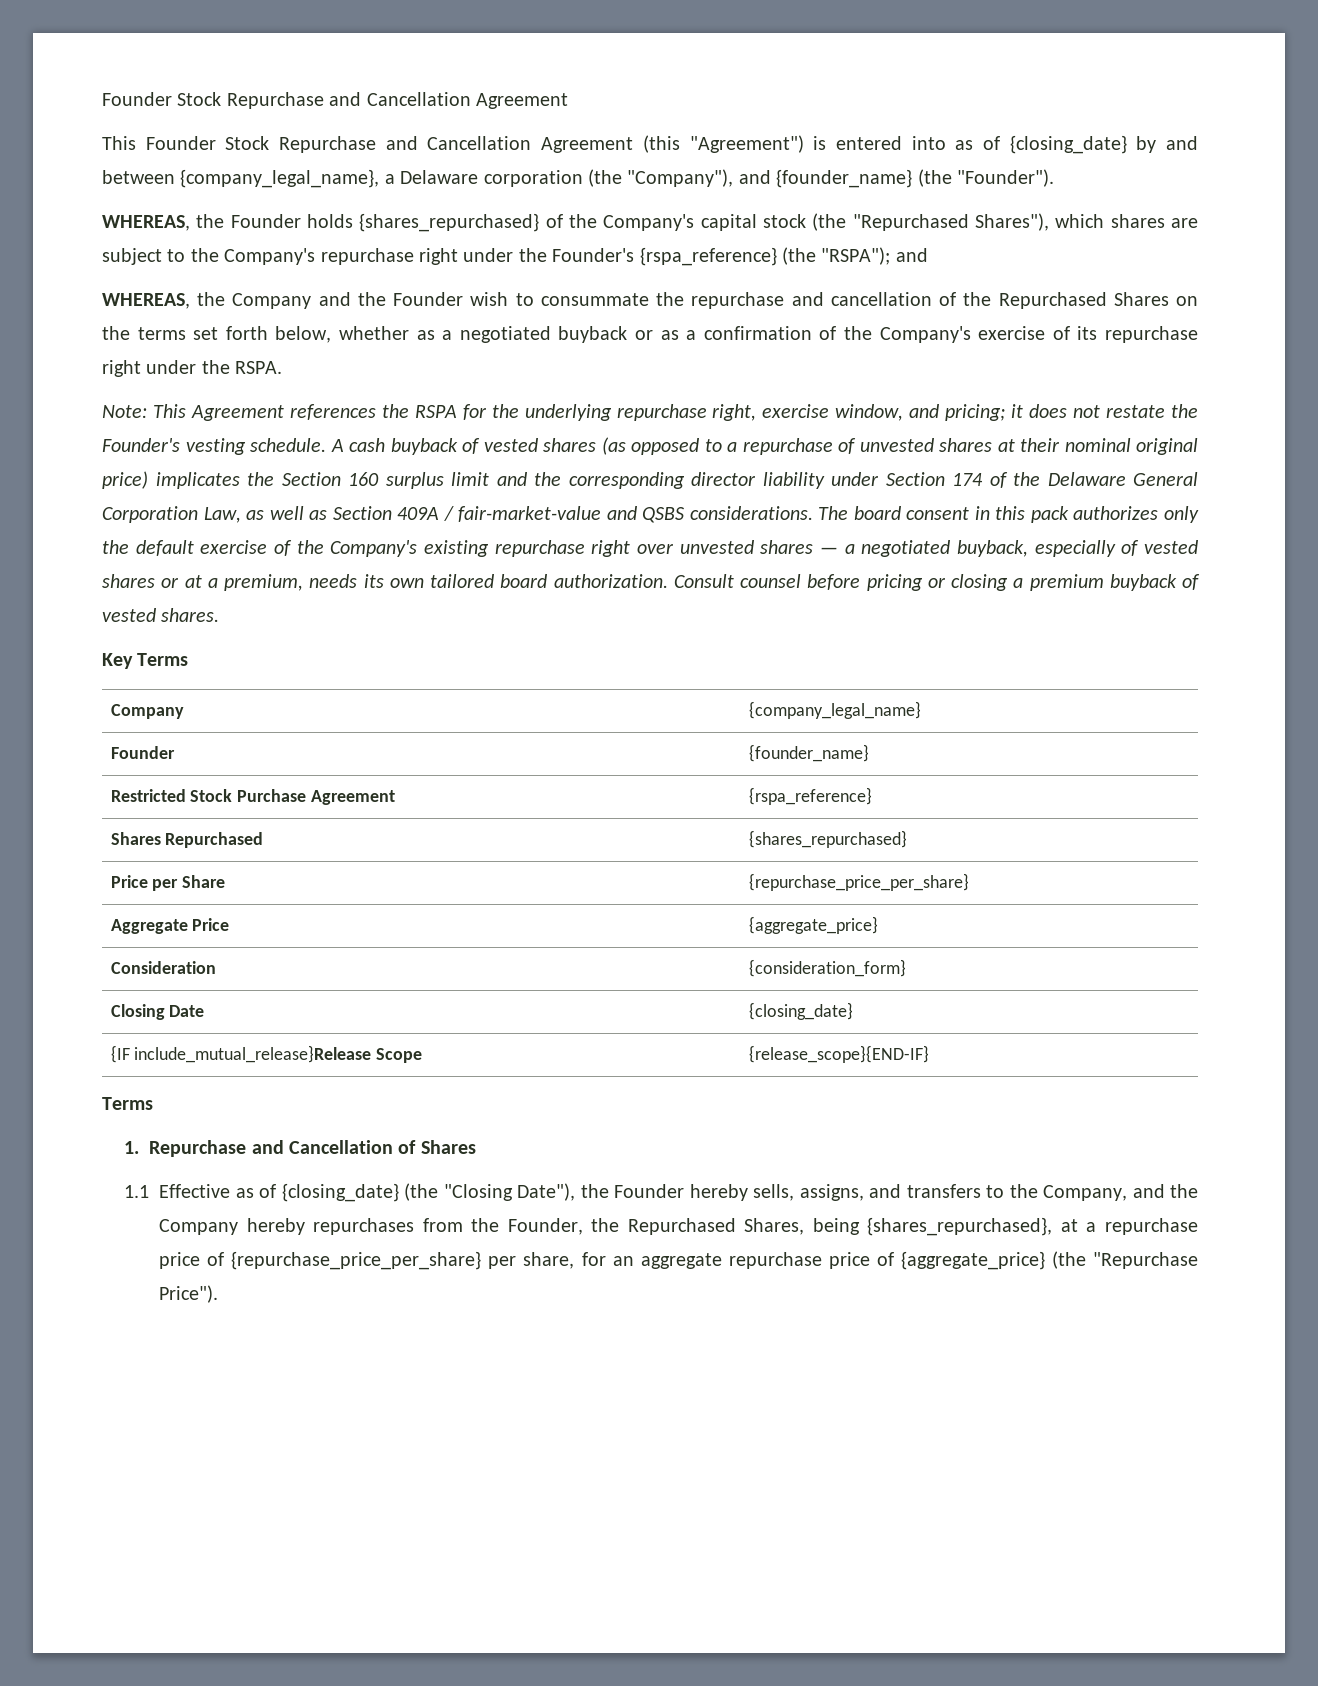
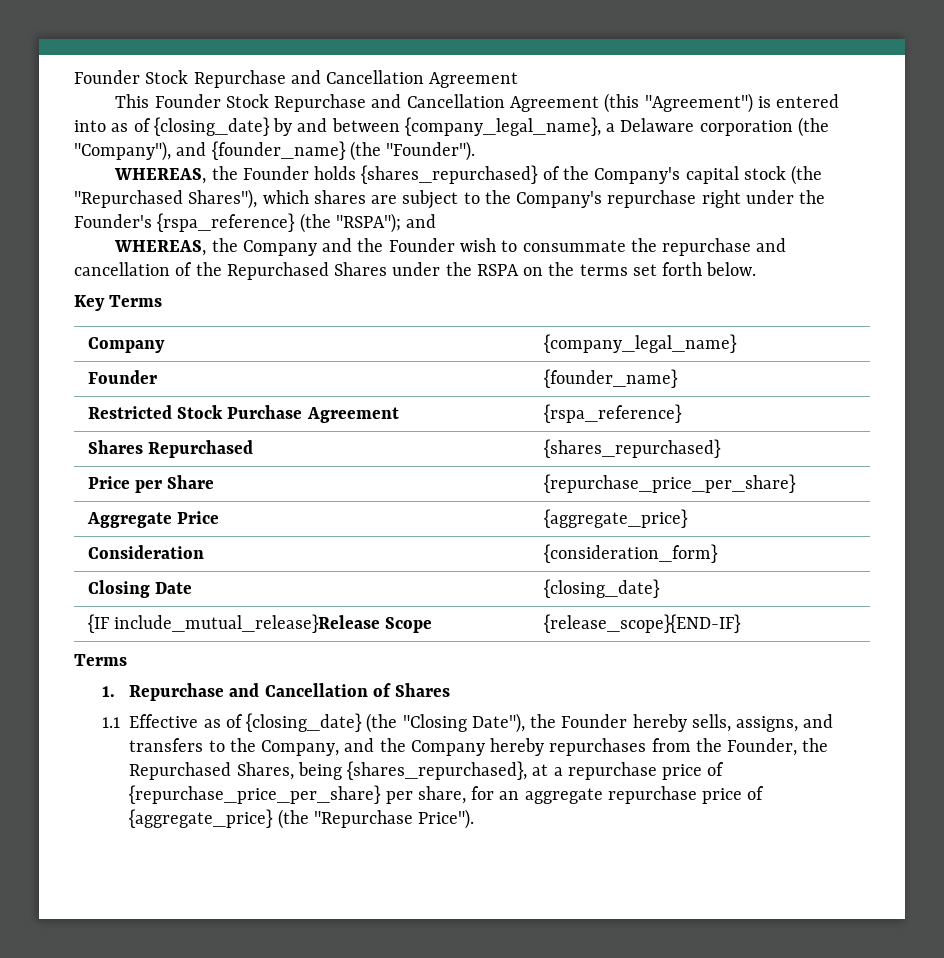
- WHEREAS, the Company and the Founder wish to consummate the repurchase and cancellation of the Repurchased Shares on the terms set forth below, whether as a negotiated buyback or as a confirmation of the Company's exercise of its repurchase right under the RSPA.
- Note: This Agreement references the RSPA for the underlying repurchase right, exercise window, and pricing; it does not restate the Founder's vesting schedule. A cash buyback of vested shares (as opposed to a repurchase of unvested shares at their nominal original price) implicates the Section 160 surplus limit and the corresponding director liability under Section 174 of the Delaware General Corporation Law, as well as Section 409A / fair-market-value and QSBS considerations. The board consent in this pack authorizes only the default exercise of the Company's existing repurchase right over unvested shares — a negotiated buyback, especially of vested shares or at a premium, needs its own tailored board authorization. Consult counsel before pricing or closing a premium buyback of vested shares.
+ WHEREAS, the Company and the Founder wish to consummate the repurchase and cancellation of the Repurchased Shares under the RSPA on the terms set forth below.

